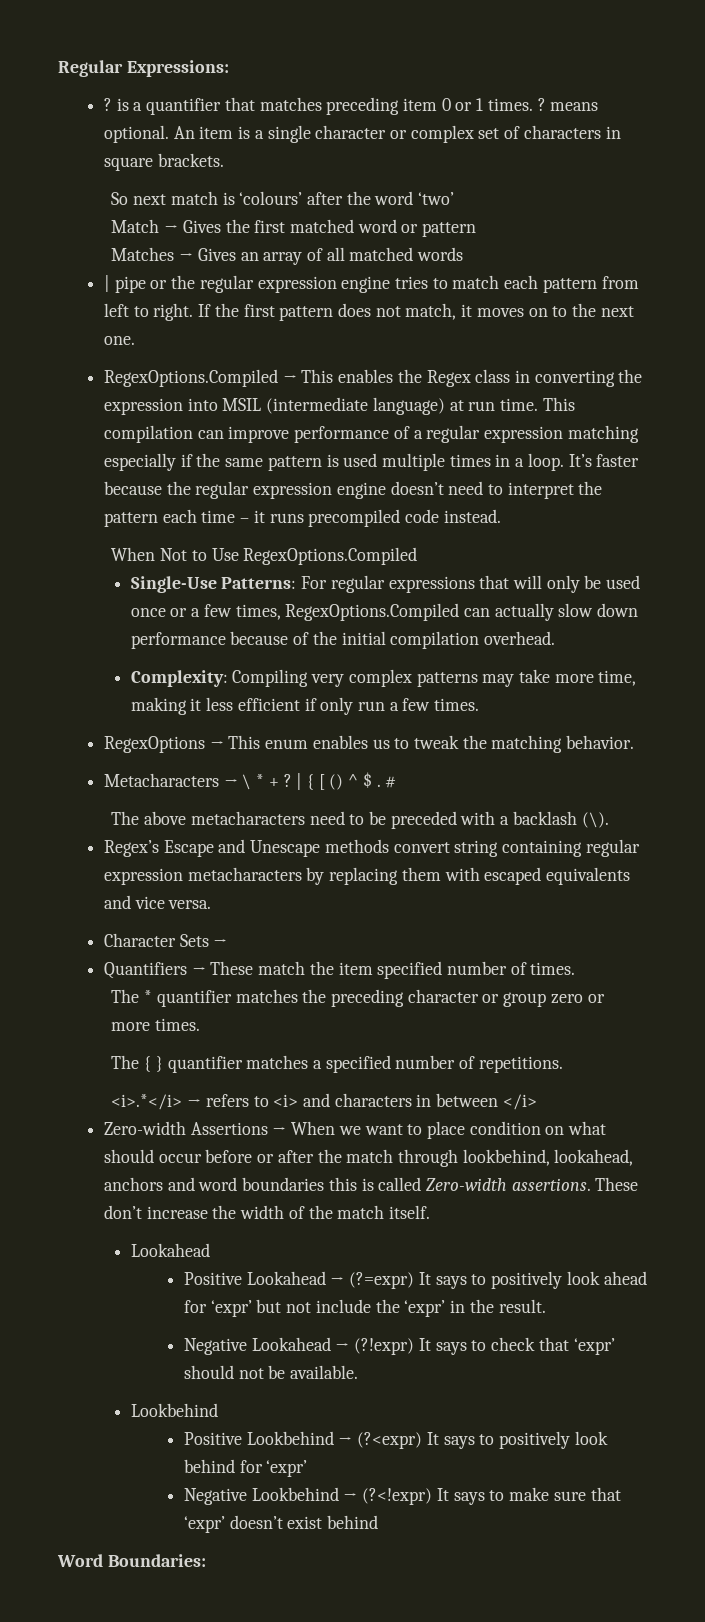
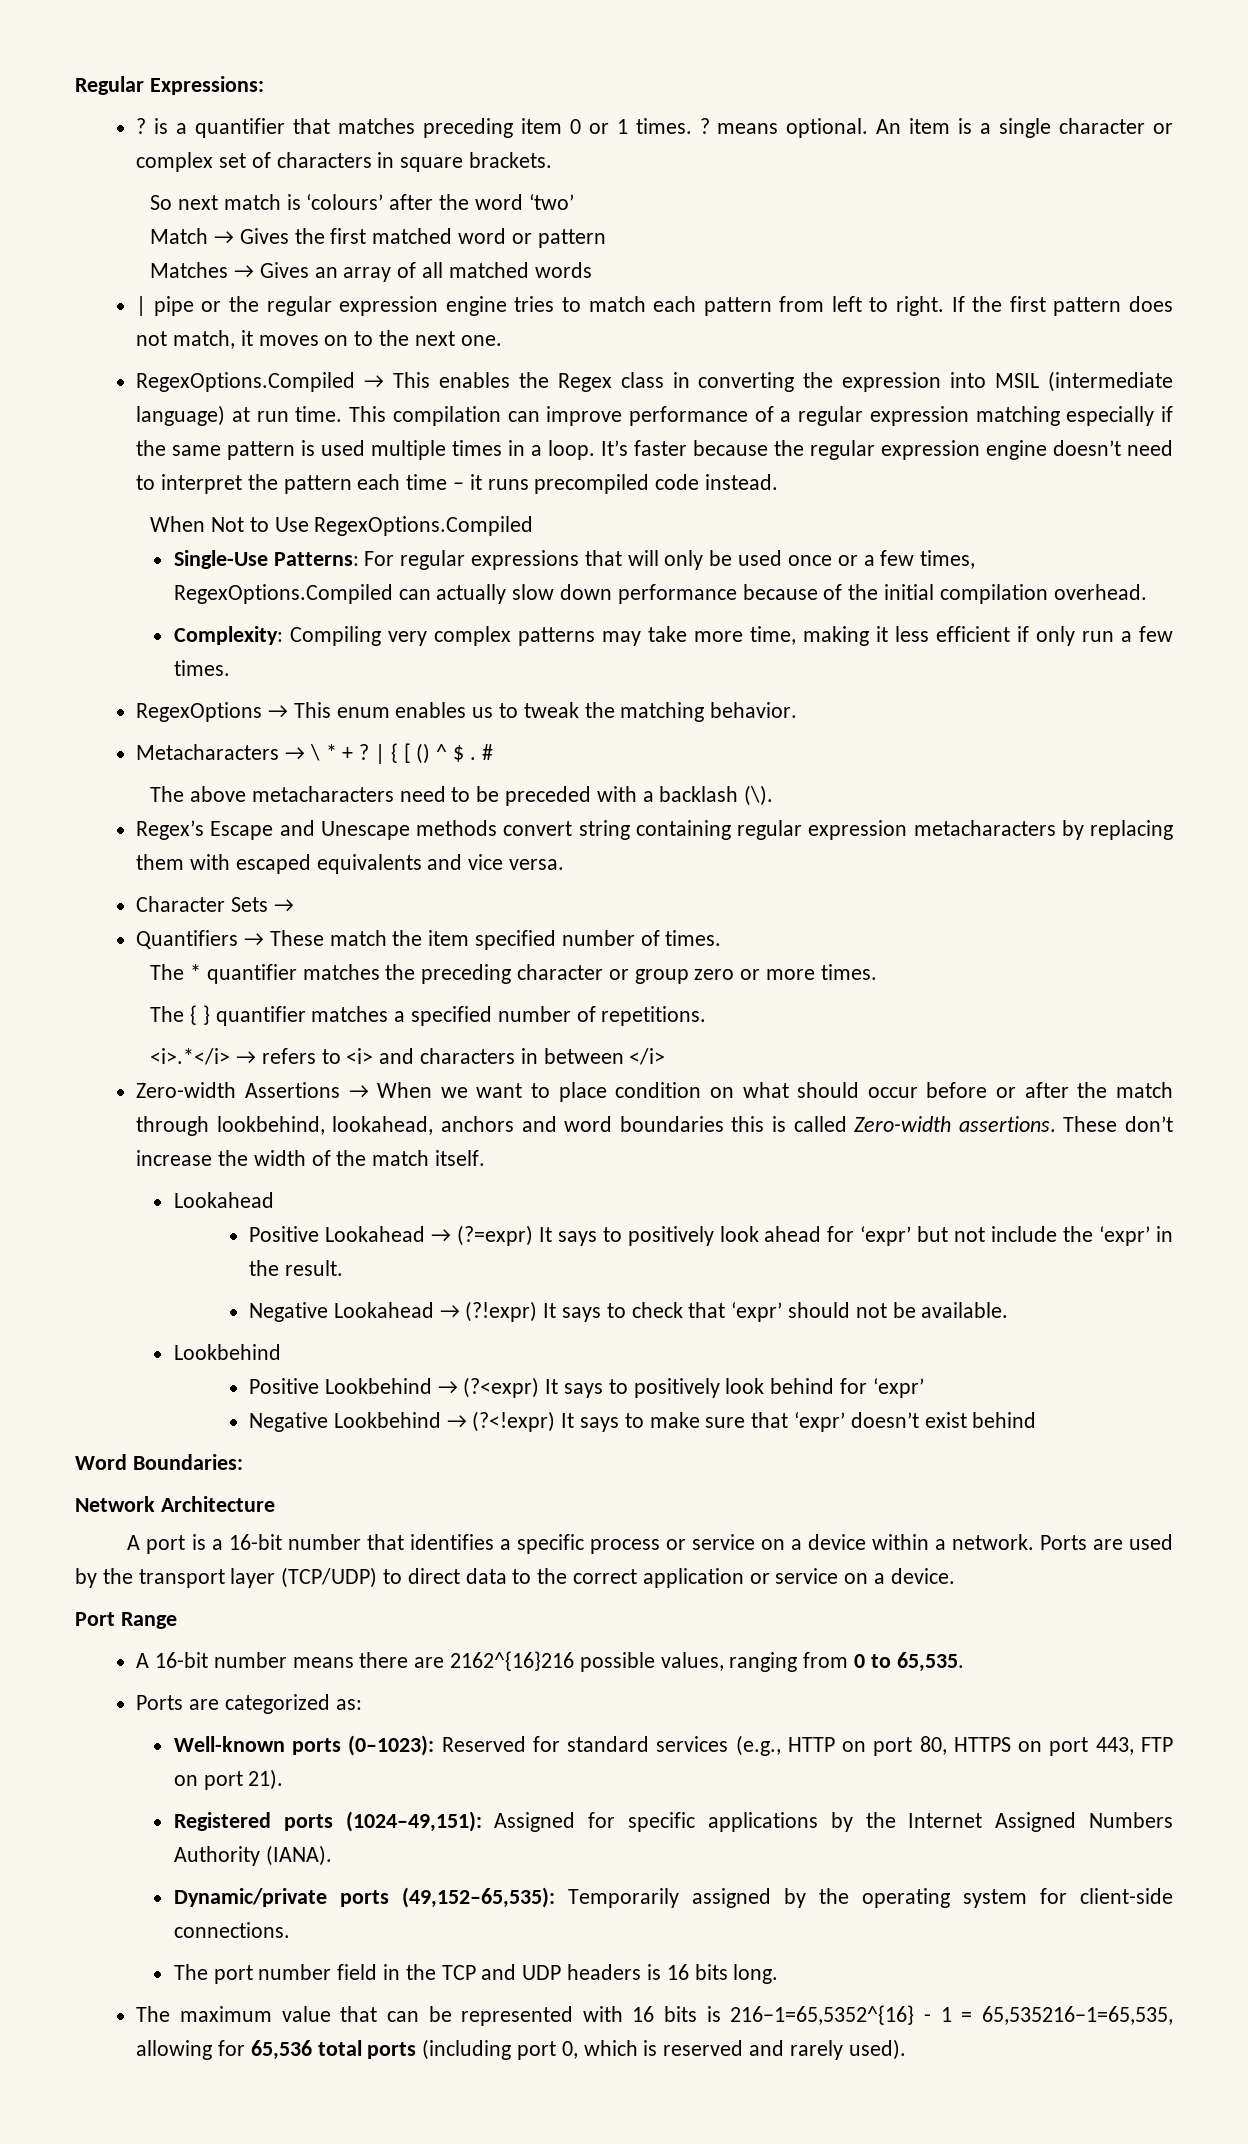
+ Network Architecture
+ A port is a 16-bit number that identifies a specific process or service on a device within a network. Ports are used by the transport layer (TCP/UDP) to direct data to the correct application or service on a device.
+ Port Range
+ A 16-bit number means there are 2162^{16}216 possible values, ranging from 0 to 65,535.
+ Ports are categorized as:
+ Well-known ports (0–1023): Reserved for standard services (e.g., HTTP on port 80, HTTPS on port 443, FTP on port 21).
+ Registered ports (1024–49,151): Assigned for specific applications by the Internet Assigned Numbers Authority (IANA).
+ Dynamic/private ports (49,152–65,535): Temporarily assigned by the operating system for client-side connections.
+ The port number field in the TCP and UDP headers is 16 bits long.
+ The maximum value that can be represented with 16 bits is 216−1=65,5352^{16} - 1 = 65,535216−1=65,535, allowing for 65,536 total ports (including port 0, which is reserved and rarely used).

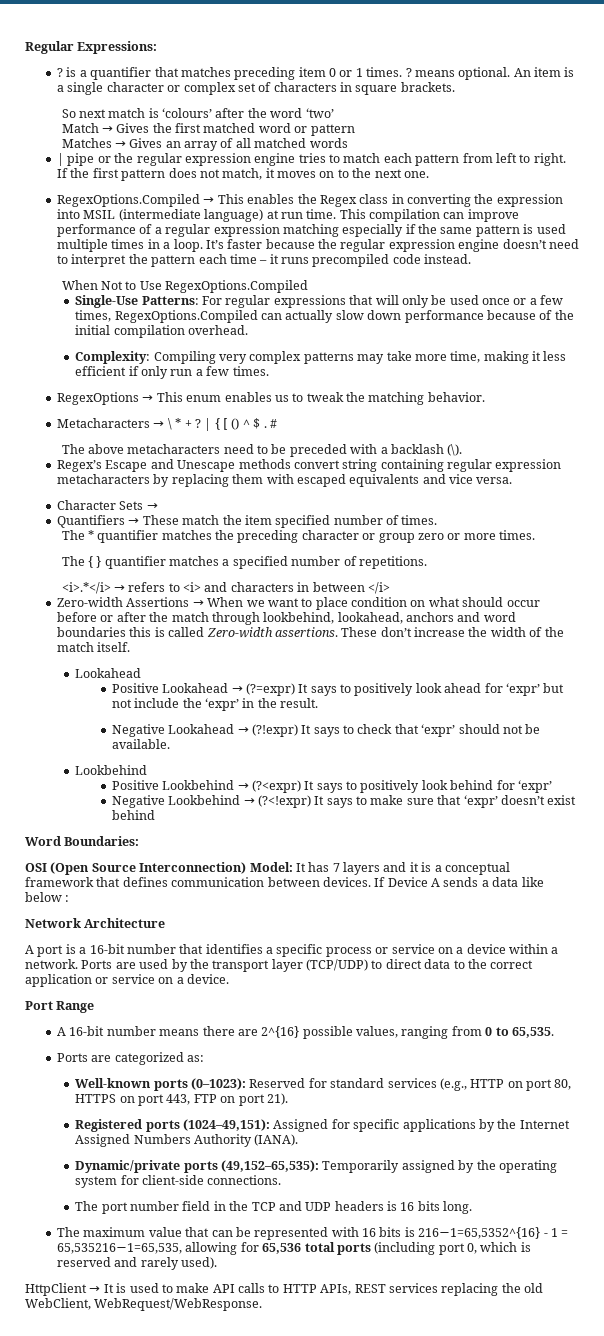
+ OSI (Open Source Interconnection) Model: It has 7 layers and it is a conceptual framework that defines communication between devices. If Device A sends a data like below :
- A 16-bit number means there are 2162^{16}216 possible values, ranging from 0 to 65,535.
+ A 16-bit number means there are 2^{16} possible values, ranging from 0 to 65,535.
+ HttpClient → It is used to make API calls to HTTP APIs, REST services replacing the old WebClient, WebRequest/WebResponse.

